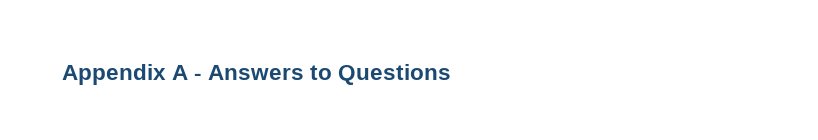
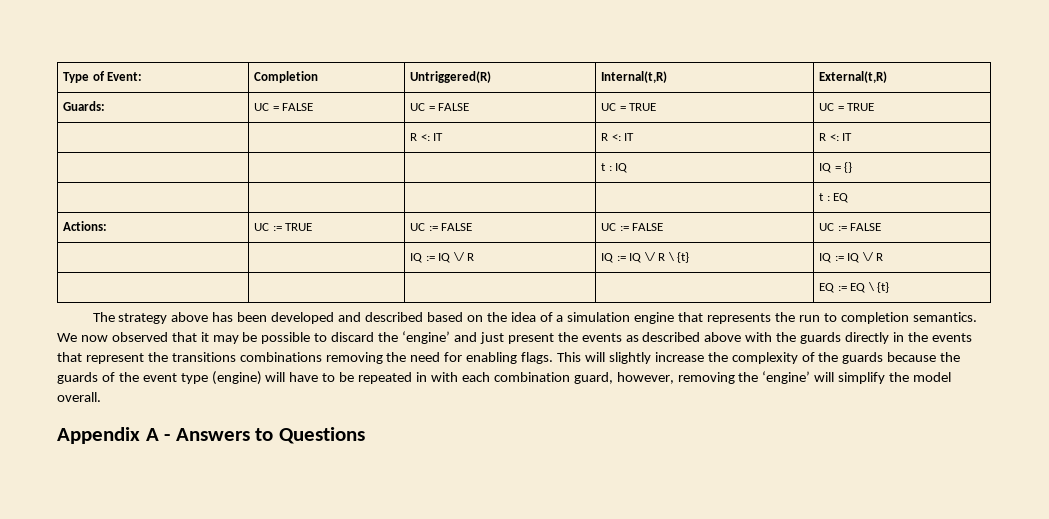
+ Type of Event: | Completion | Untriggered(R) | Internal(t,R) | External(t,R)
+ Guards: | UC = FALSE | UC = FALSE | UC = TRUE | UC = TRUE
+ | | R <: IT | R <: IT | R <: IT
+ | | | t : IQ | IQ = {}
+ | | | | t : EQ
+ Actions: | UC := TRUE | UC := FALSE | UC := FALSE | UC := FALSE
+ | | IQ := IQ \/ R | IQ := IQ \/ R \ {t} | IQ := IQ \/ R
+ | | | | EQ := EQ \ {t}
+ The strategy above has been developed and described based on the idea of a simulation engine that represents the run to completion semantics. We now observed that it may be possible to discard the ‘engine’ and just present the events as described above with the guards directly in the events that represent the transitions combinations removing the need for enabling flags. This will slightly increase the complexity of the guards because the guards of the event type (engine) will have to be repeated in with each combination guard, however, removing the ‘engine’ will simplify the model overall.

